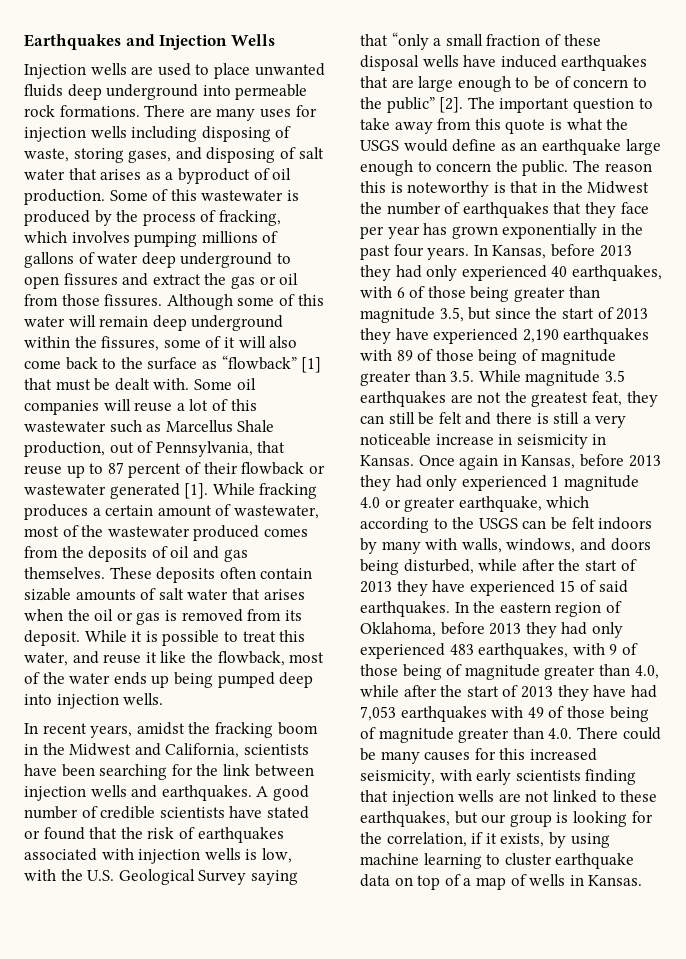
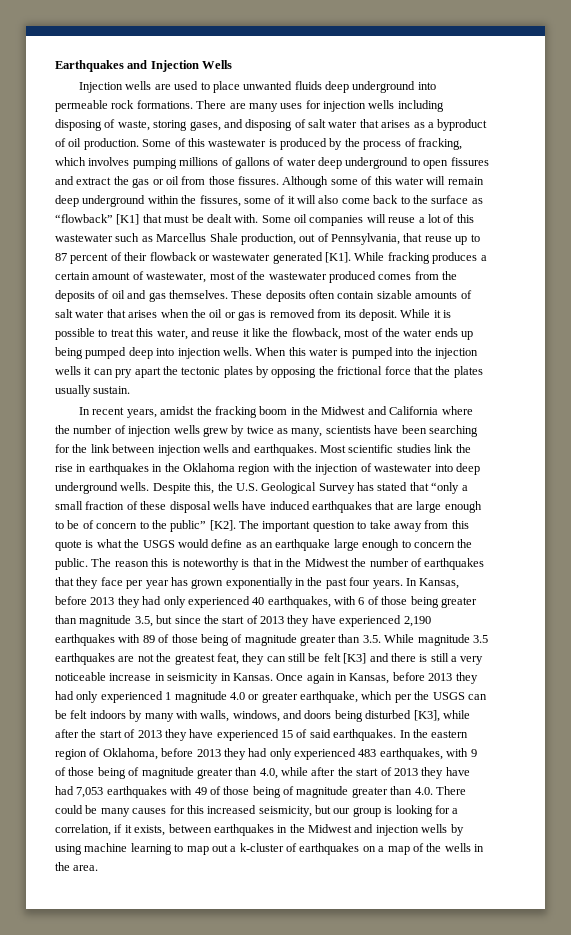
- Although some of this water will remain deep underground within the fissures, some of it will also come back to the surface as “flowback” [1] that must be dealt with.
+ Although some of this water will remain deep underground within the fissures, some of it will also come back to the surface as “flowback” [K1] that must be dealt with.
- Some oil companies will reuse a lot of this wastewater such as Marcellus Shale production, out of Pennsylvania, that reuse up to 87 percent of their flowback or wastewater generated [1]. While fracking produces a certain amount of wastewater, most of the wastewater produced comes from the deposits of oil and gas themselves.
+ Some oil companies will reuse a lot of this wastewater such as Marcellus Shale production, out of Pennsylvania, that reuse up to 87 percent of their flowback or wastewater generated [K1]. While fracking produces a certain amount of wastewater, most of the wastewater produced comes from the deposits of oil and gas themselves.
+ When this water is pumped into the injection wells it can pry apart the tectonic plates by opposing the frictional force that the plates usually sustain.
- In recent years, amidst the fracking boom in the Midwest and California, scientists have been searching for the link between injection wells and earthquakes.
+ In recent years, amidst the fracking boom in the Midwest and California where the number of injection wells grew by twice as many, scientists have been searching for the link between injection wells and earthquakes.
- A good number of credible scientists have stated or found that the risk of earthquakes associated with injection wells is low, with the U.S. Geological Survey saying that “only a small fraction of these disposal wells have induced earthquakes that are large enough to be of concern to the public” [2]. The important question to take away from this quote is what the USGS would define as an earthquake large enough to concern the public.
+ Most scientific studies link the rise in earthquakes in the Oklahoma region with the injection of wastewater into deep underground wells. Despite this, the U.S. Geological Survey has stated that “only a small fraction of these disposal wells have induced earthquakes that are large enough to be of concern to the public” [K2]. The important question to take away from this quote is what the USGS would define as an earthquake large enough to concern the public.
- In Kansas, before 2013 they had only experienced 40 earthquakes, with 6 of those being greater than magnitude 3.5, but since the start of 2013 they have experienced 2,190 earthquakes with 89 of those being of magnitude greater than 3.5. While magnitude 3.5 earthquakes are not the greatest feat, they can still be felt and there is still a very noticeable increase in seismicity in Kansas.
+ In Kansas, before 2013 they had only experienced 40 earthquakes, with 6 of those being greater than magnitude 3.5, but since the start of 2013 they have experienced 2,190 earthquakes with 89 of those being of magnitude greater than 3.5. While magnitude 3.5 earthquakes are not the greatest feat, they can still be felt [K3] and there is still a very noticeable increase in seismicity in Kansas.
- Once again in Kansas, before 2013 they had only experienced 1 magnitude 4.0 or greater earthquake, which according to the USGS can be felt indoors by many with walls, windows, and doors being disturbed, while after the start of 2013 they have experienced 15 of said earthquakes.
+ Once again in Kansas, before 2013 they had only experienced 1 magnitude 4.0 or greater earthquake, which per the USGS can be felt indoors by many with walls, windows, and doors being disturbed [K3], while after the start of 2013 they have experienced 15 of said earthquakes.
- In the eastern region of Oklahoma, before 2013 they had only experienced 483 earthquakes, with 9 of those being of magnitude greater than 4.0, while after the start of 2013 they have had 7,053 earthquakes with 49 of those being of magnitude greater than 4.0. There could be many causes for this increased seismicity, with early scientists finding that injection wells are not linked to these earthquakes, but our group is looking for the correlation, if it exists, by using machine learning to cluster earthquake data on top of a map of wells in Kansas.
+ In the eastern region of Oklahoma, before 2013 they had only experienced 483 earthquakes, with 9 of those being of magnitude greater than 4.0, while after the start of 2013 they have had 7,053 earthquakes with 49 of those being of magnitude greater than 4.0. There could be many causes for this increased seismicity, but our group is looking for a correlation, if it exists, between earthquakes in the Midwest and injection wells by using machine learning to map out a k-cluster of earthquakes on a map of the wells in the area.

